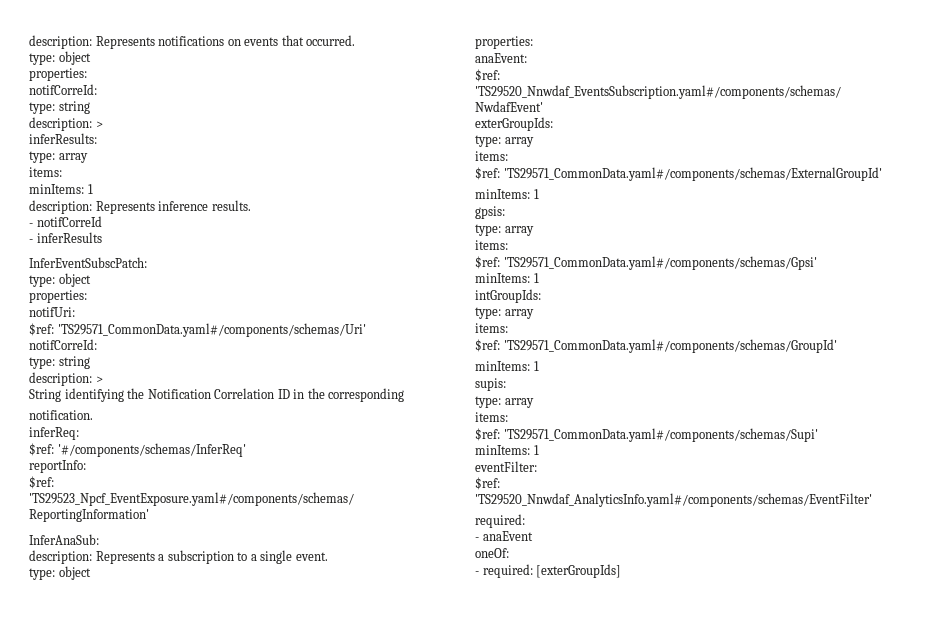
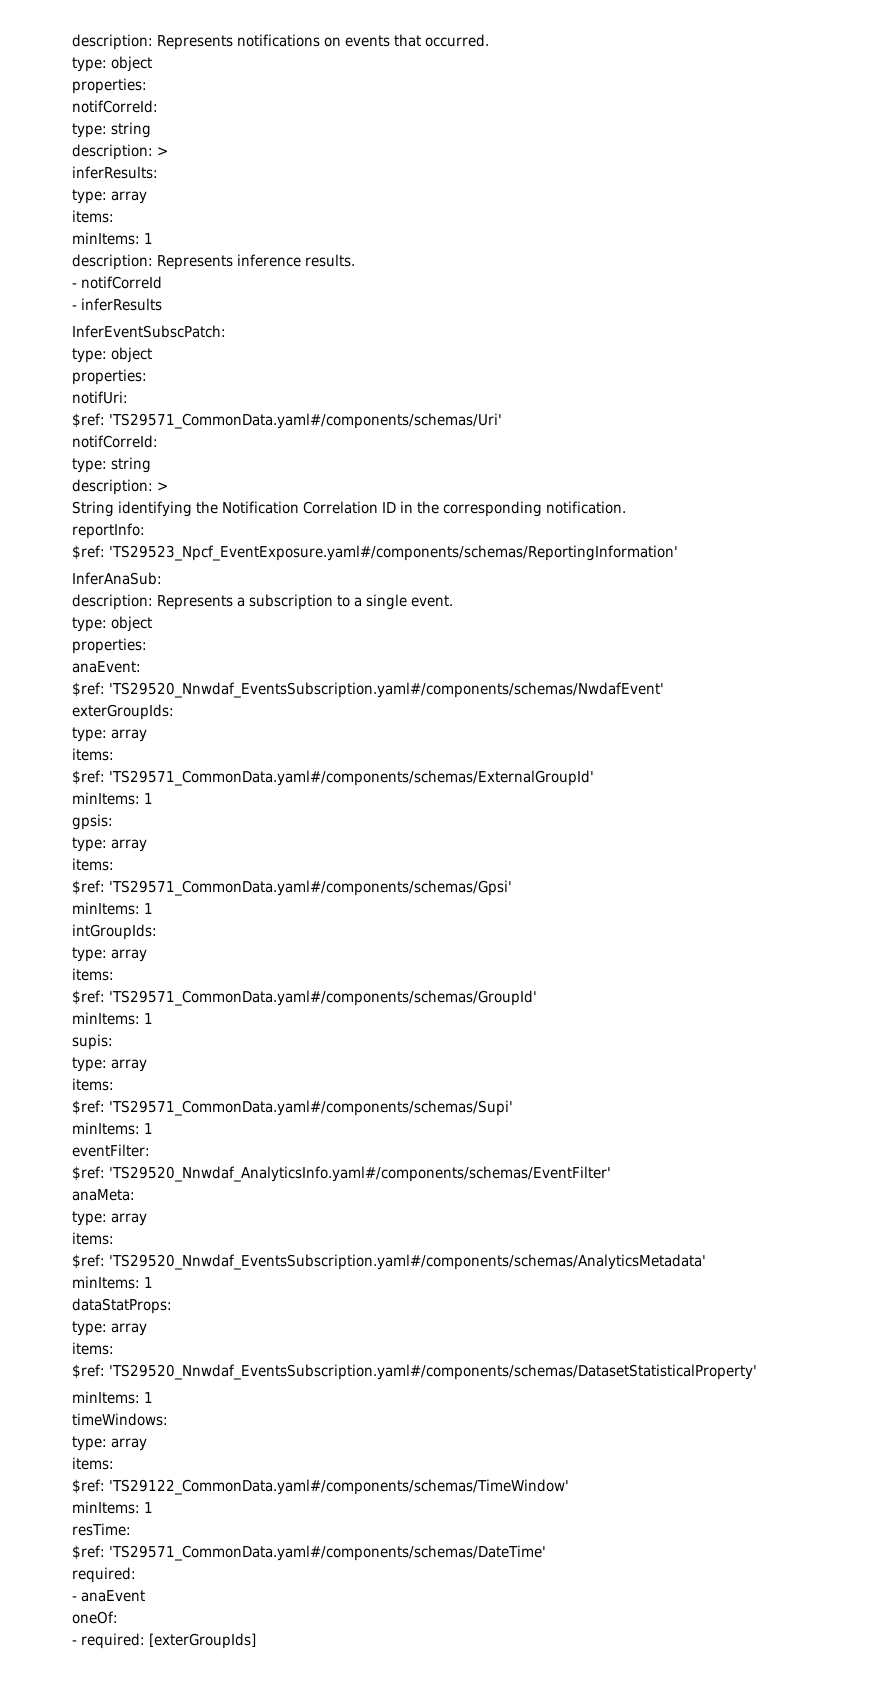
- String identifying the Notification Correlation ID in the corresponding
- notification.
+ String identifying the Notification Correlation ID in the corresponding notification.
- inferReq:
- $ref: '#/components/schemas/InferReq'
+ anaMeta:
+ type: array
+ items:
+ $ref: 'TS29520_Nnwdaf_EventsSubscription.yaml#/components/schemas/AnalyticsMetadata'
+ minItems: 1
+ dataStatProps:
+ type: array
+ items:
+ $ref: 'TS29520_Nnwdaf_EventsSubscription.yaml#/components/schemas/DatasetStatisticalProperty'
+ minItems: 1
+ timeWindows:
+ type: array
+ items:
+ $ref: 'TS29122_CommonData.yaml#/components/schemas/TimeWindow'
+ minItems: 1
+ resTime:
+ $ref: 'TS29571_CommonData.yaml#/components/schemas/DateTime'

